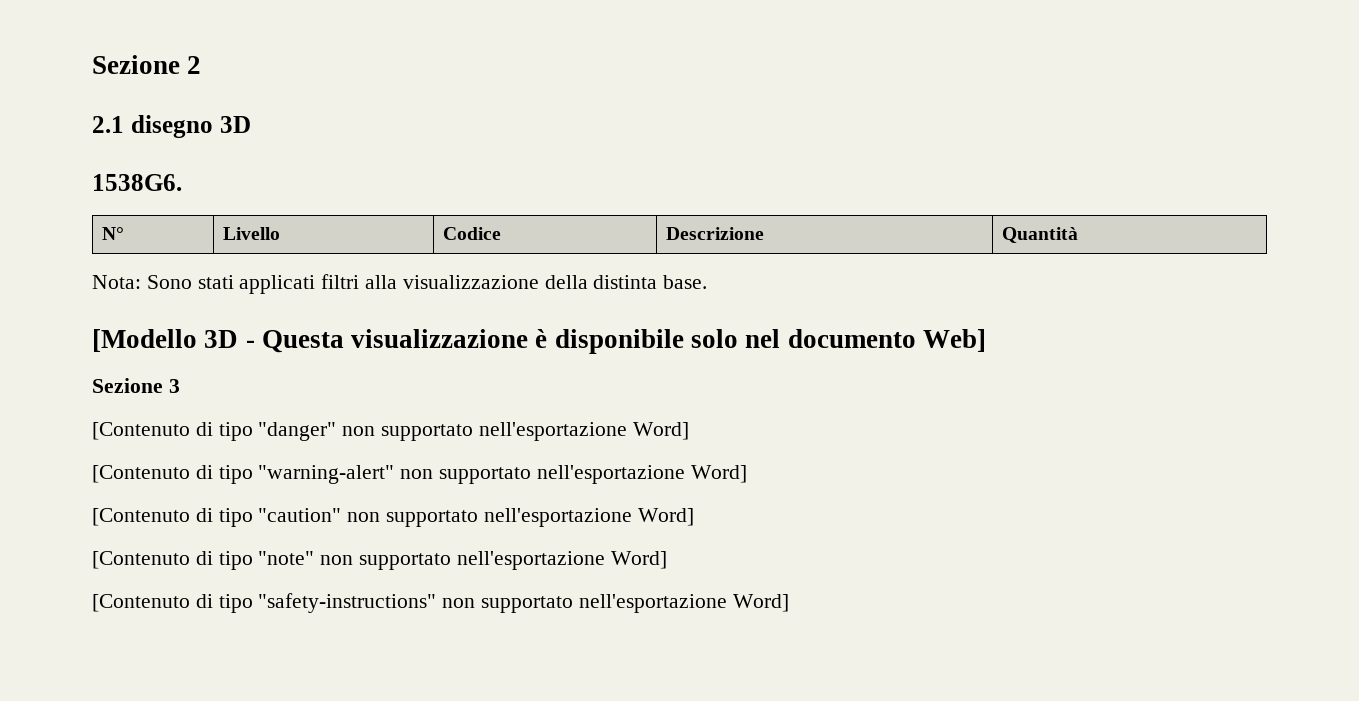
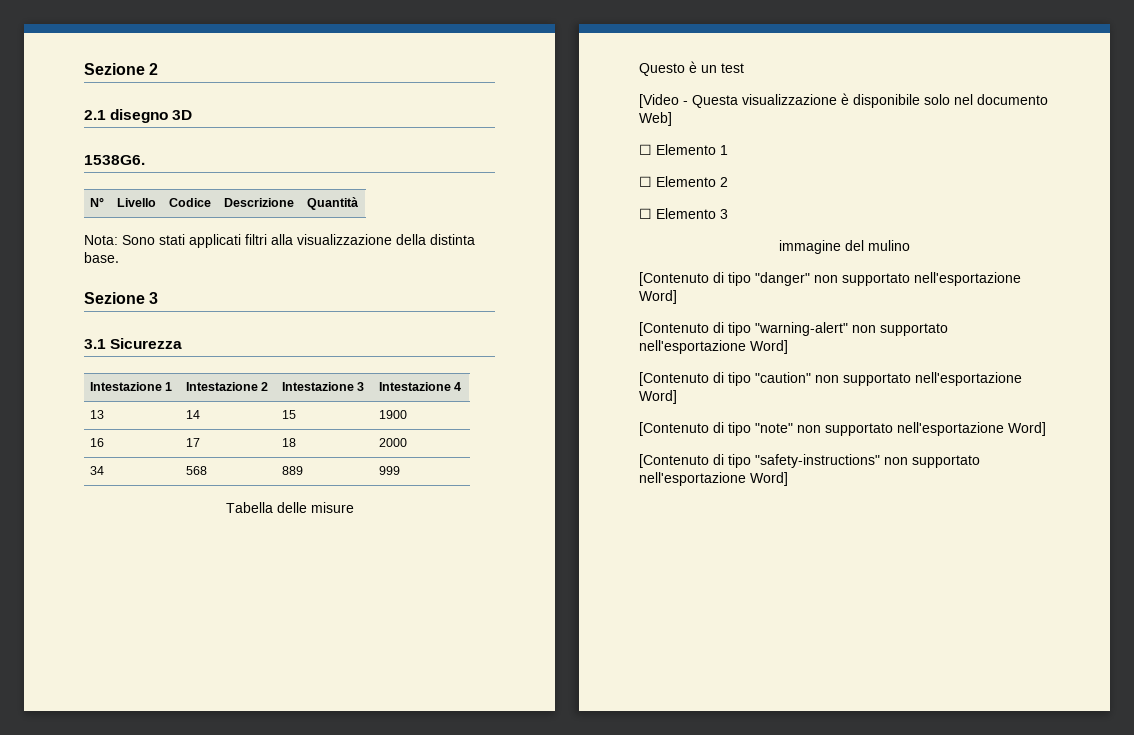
- [Modello 3D - Questa visualizzazione è disponibile solo nel documento Web]
+ Sezione 3
+ 3.1 Sicurezza
+ Intestazione 1 | Intestazione 2 | Intestazione 3 | Intestazione 4
+ 13 | 14 | 15 | 1900
+ 16 | 17 | 18 | 2000
+ 34 | 568 | 889 | 999
+ Tabella delle misure
+ Questo è un test
+ [Video - Questa visualizzazione è disponibile solo nel documento Web]
- Sezione 3
+ ☐ Elemento 1
+ ☐ Elemento 2
+ ☐ Elemento 3
+ immagine del mulino

